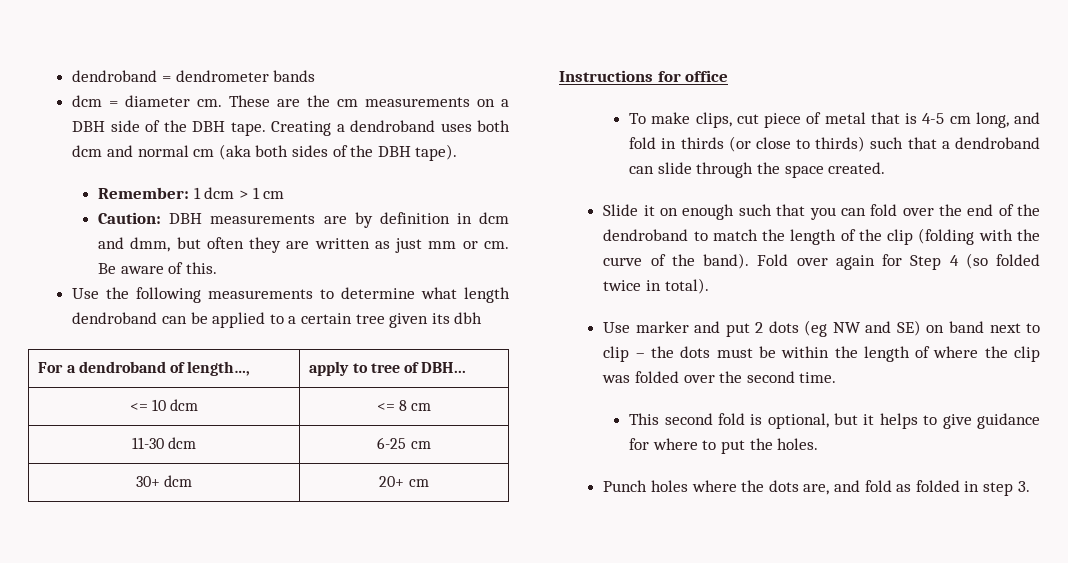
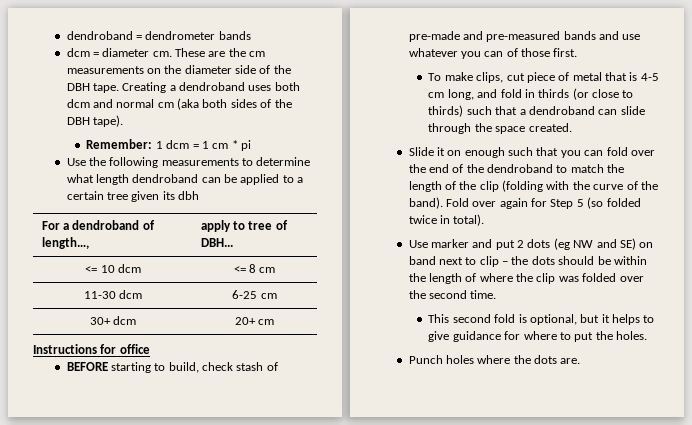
- These are the cm measurements on a DBH side of the DBH tape.
+ These are the cm measurements on the diameter side of the DBH tape.
- Remember: 1 dcm > 1 cm
- Caution: DBH measurements are by definition in dcm and dmm, but often they are written as just mm or cm. Be aware of this.
+ Remember: 1 dcm = 1 cm * pi
+ BEFORE starting to build, check stash of pre-made and pre-measured bands and use whatever you can of those first.
- Fold over again for Step 4 (so folded twice in total).
+ Fold over again for Step 5 (so folded twice in total).
- Use marker and put 2 dots (eg NW and SE) on band next to clip – the dots must be within the length of where the clip was folded over the second time.
+ Use marker and put 2 dots (eg NW and SE) on band next to clip – the dots should be within the length of where the clip was folded over the second time.
- Punch holes where the dots are, and fold as folded in step 3.
+ Punch holes where the dots are.

